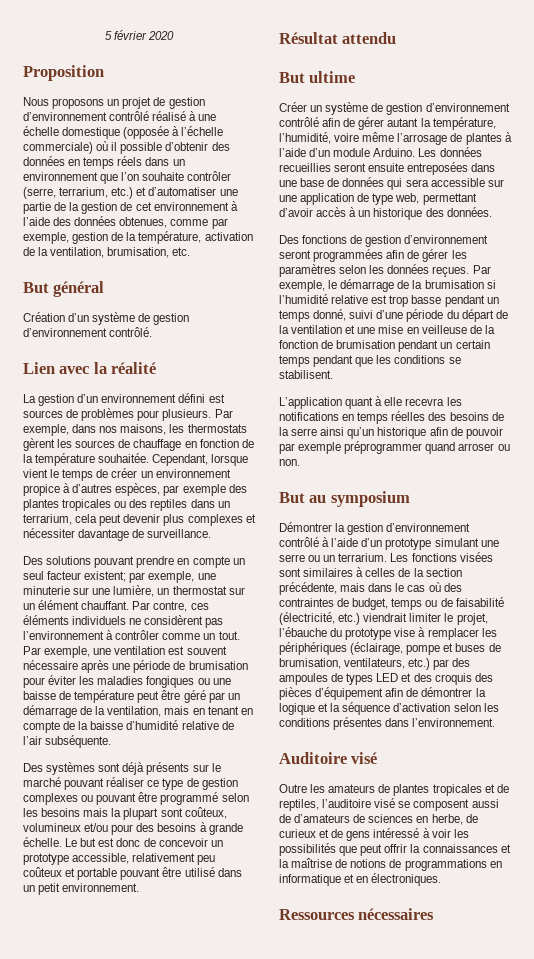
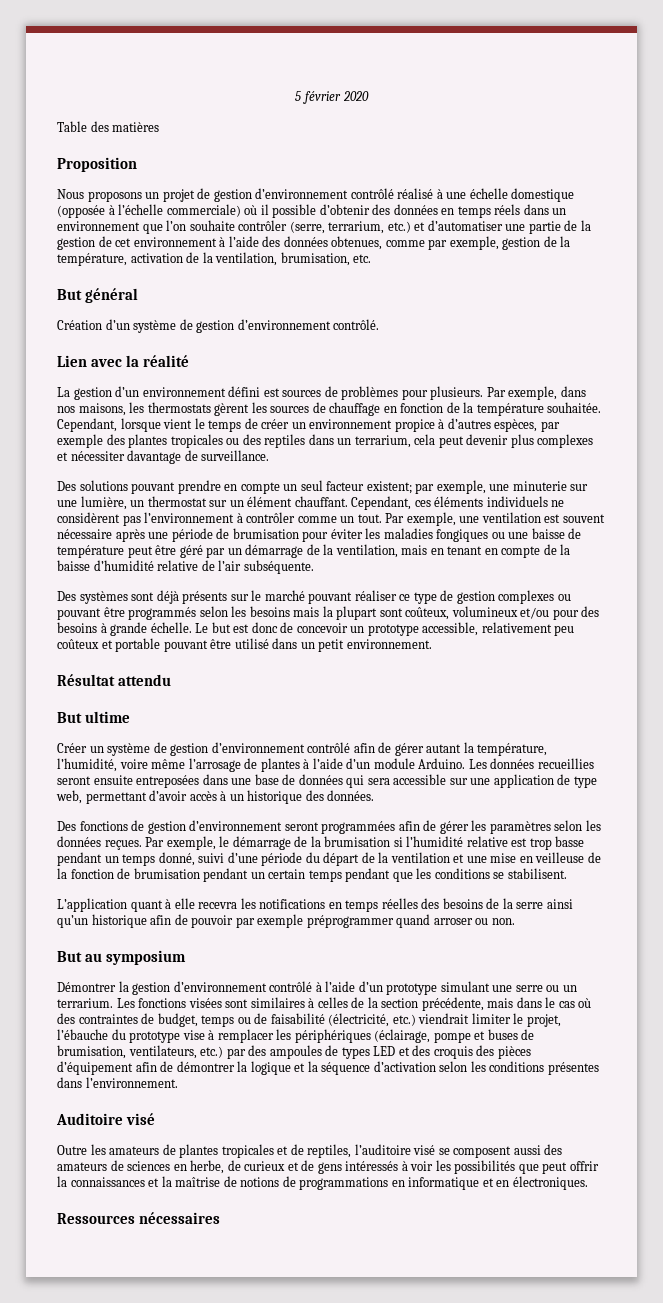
+ Table des matières
- Par contre, ces éléments individuels ne considèrent pas l’environnement à contrôler comme un tout.
+ Cependant, ces éléments individuels ne considèrent pas l’environnement à contrôler comme un tout.
- Des systèmes sont déjà présents sur le marché pouvant réaliser ce type de gestion complexes ou pouvant être programmé selon les besoins mais la plupart sont coûteux, volumineux et/ou pour des besoins à grande échelle.
+ Des systèmes sont déjà présents sur le marché pouvant réaliser ce type de gestion complexes ou pouvant être programmés selon les besoins mais la plupart sont coûteux, volumineux et/ou pour des besoins à grande échelle.
- Outre les amateurs de plantes tropicales et de reptiles, l’auditoire visé se composent aussi de d’amateurs de sciences en herbe, de curieux et de gens intéressé à voir les possibilités que peut offrir la connaissances et la maîtrise de notions de programmations en informatique et en électroniques.
+ Outre les amateurs de plantes tropicales et de reptiles, l’auditoire visé se composent aussi des amateurs de sciences en herbe, de curieux et de gens intéressés à voir les possibilités que peut offrir la connaissances et la maîtrise de notions de programmations en informatique et en électroniques.

